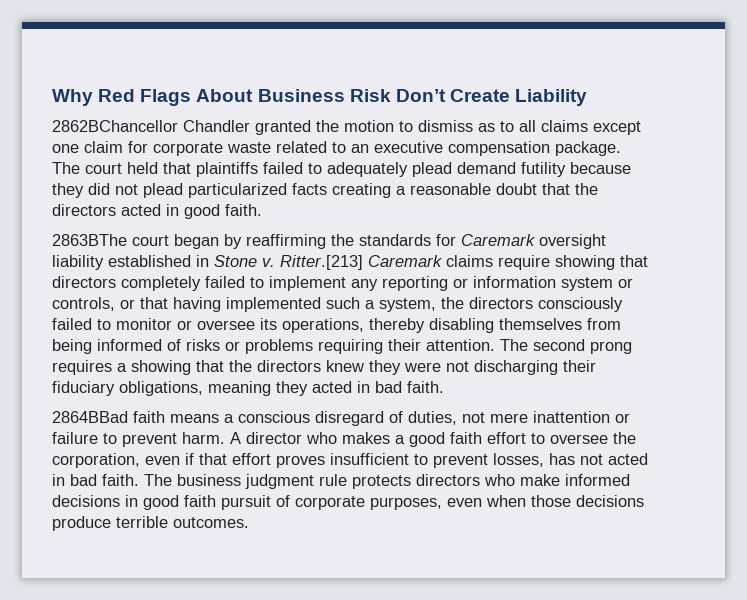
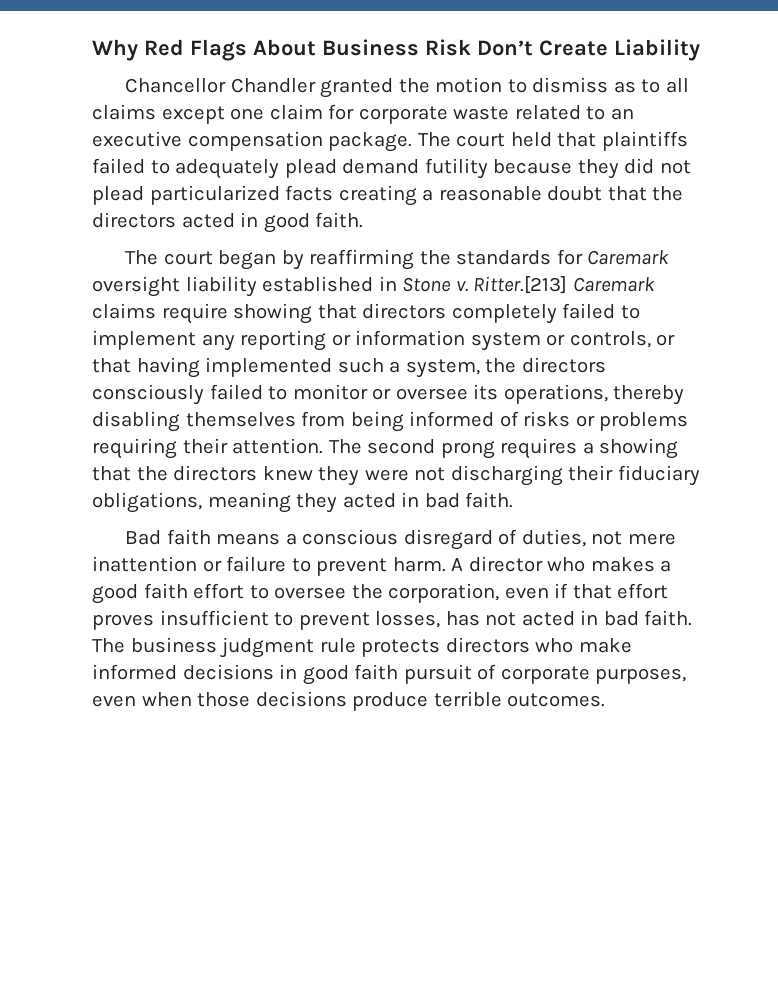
- 2862BChancellor Chandler granted the motion to dismiss as to all claims except one claim for corporate waste related to an executive compensation package.
+ Chancellor Chandler granted the motion to dismiss as to all claims except one claim for corporate waste related to an executive compensation package.
- 2863BThe court began by reaffirming the standards for Caremark oversight liability established in Stone v.
+ The court began by reaffirming the standards for Caremark oversight liability established in Stone v.
- 2864BBad faith means a conscious disregard of duties, not mere inattention or failure to prevent harm.
+ Bad faith means a conscious disregard of duties, not mere inattention or failure to prevent harm.

